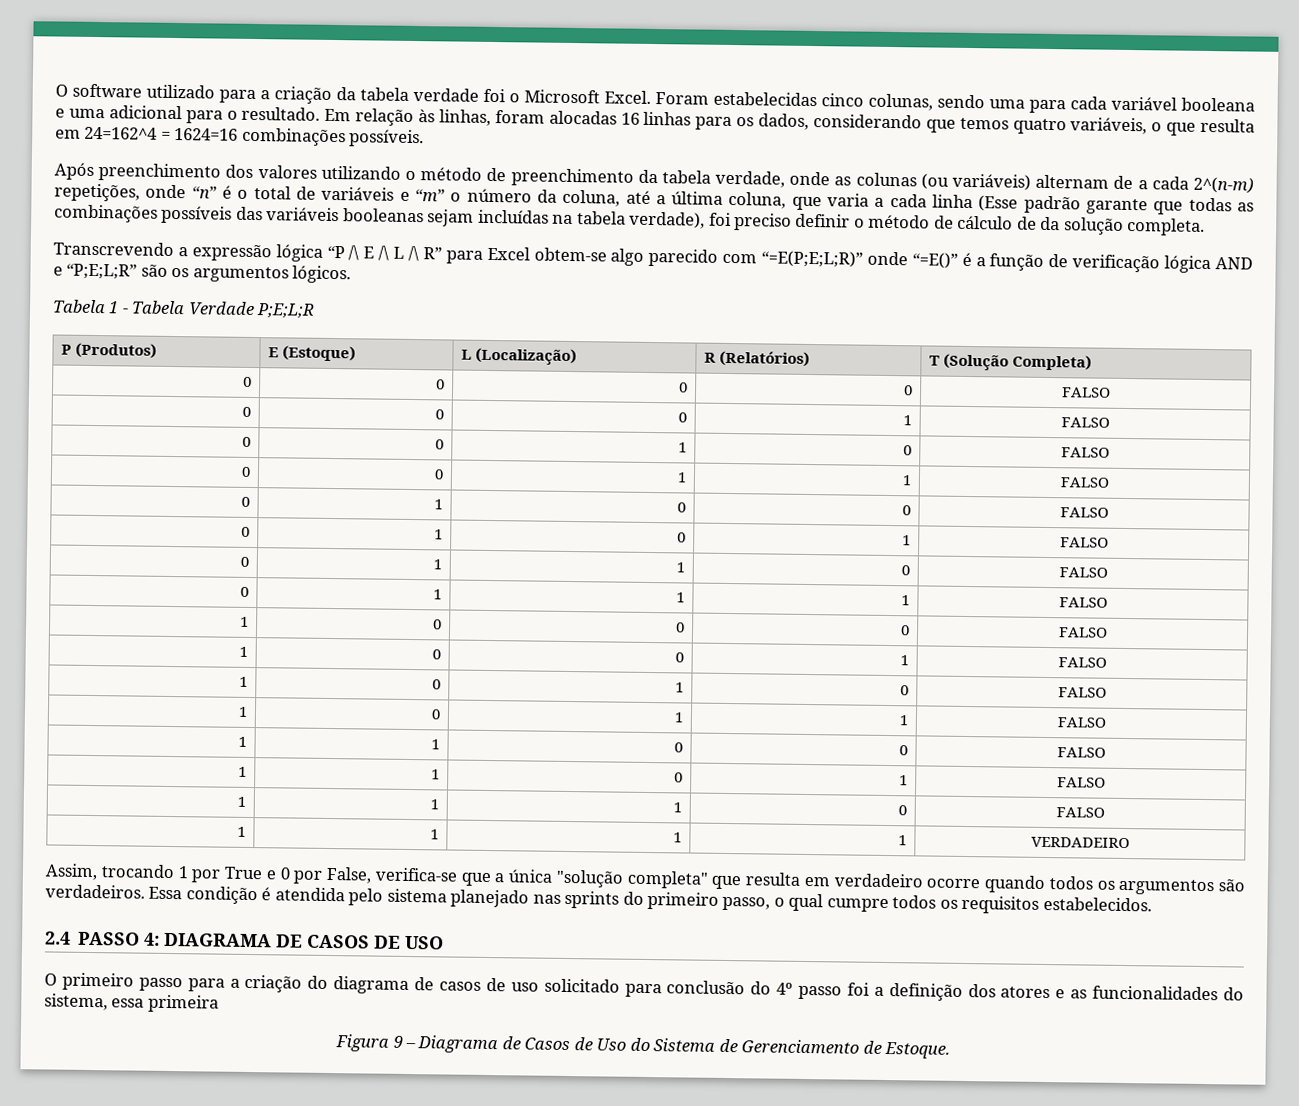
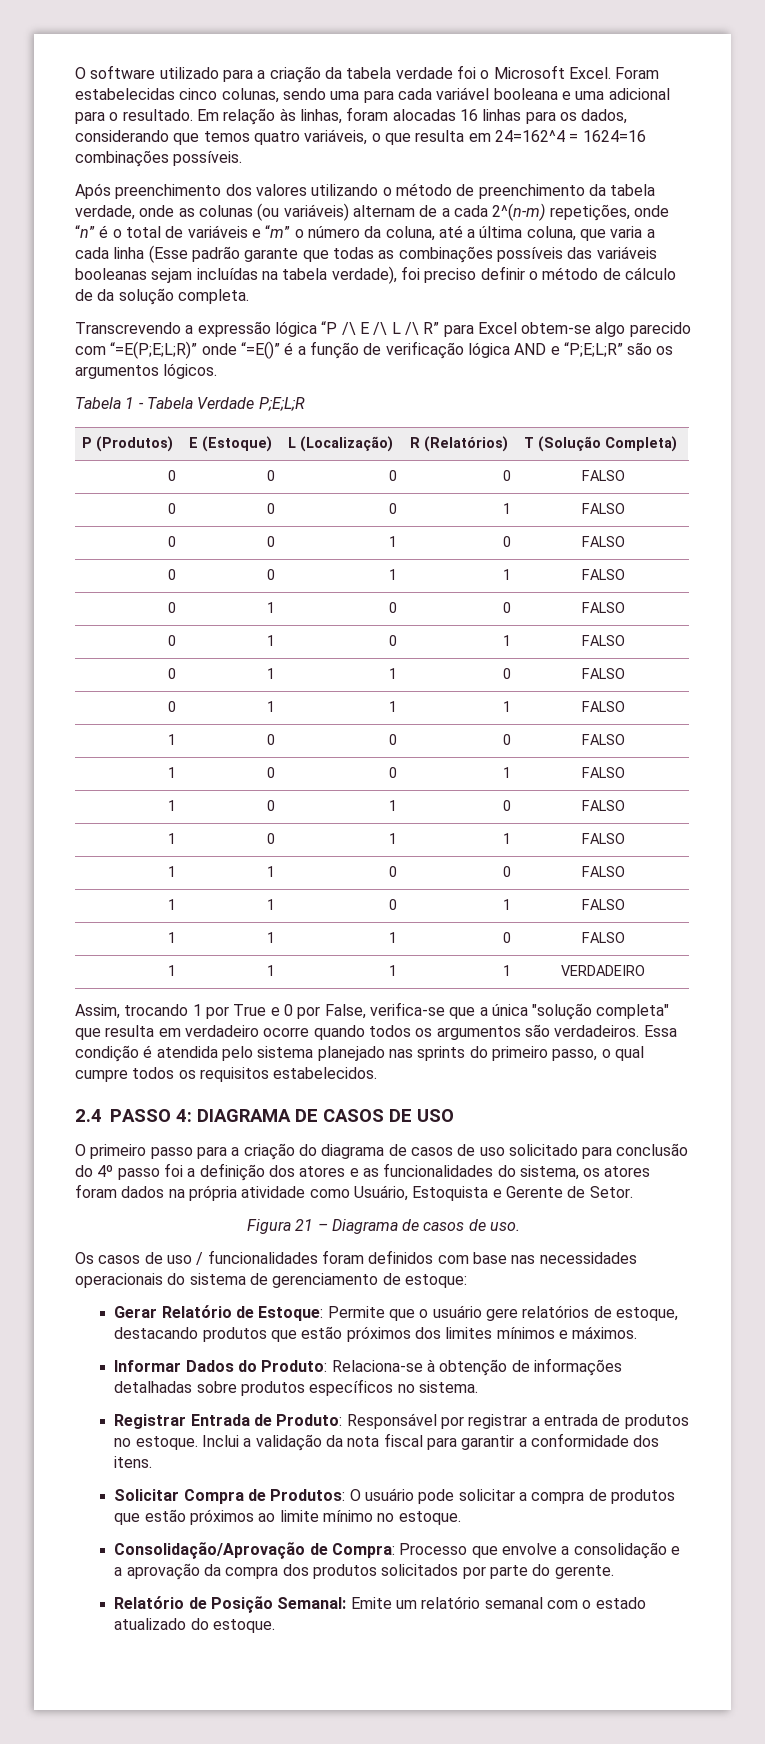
- O primeiro passo para a criação do diagrama de casos de uso solicitado para conclusão do 4º passo foi a definição dos atores e as funcionalidades do sistema, essa primeira
+ O primeiro passo para a criação do diagrama de casos de uso solicitado para conclusão do 4º passo foi a definição dos atores e as funcionalidades do sistema, os atores foram dados na própria atividade como Usuário, Estoquista e Gerente de Setor.
- Figura 9 – Diagrama de Casos de Uso do Sistema de Gerenciamento de Estoque.
+ Figura 21 – Diagrama de casos de uso.
+ Os casos de uso / funcionalidades foram definidos com base nas necessidades operacionais do sistema de gerenciamento de estoque:
+ Gerar Relatório de Estoque: Permite que o usuário gere relatórios de estoque, destacando produtos que estão próximos dos limites mínimos e máximos.
+ Informar Dados do Produto: Relaciona-se à obtenção de informações detalhadas sobre produtos específicos no sistema.
+ Registrar Entrada de Produto: Responsável por registrar a entrada de produtos no estoque. Inclui a validação da nota fiscal para garantir a conformidade dos itens.
+ Solicitar Compra de Produtos: O usuário pode solicitar a compra de produtos que estão próximos ao limite mínimo no estoque.
+ Consolidação/Aprovação de Compra: Processo que envolve a consolidação e a aprovação da compra dos produtos solicitados por parte do gerente.
+ Relatório de Posição Semanal: Emite um relatório semanal com o estado atualizado do estoque.

